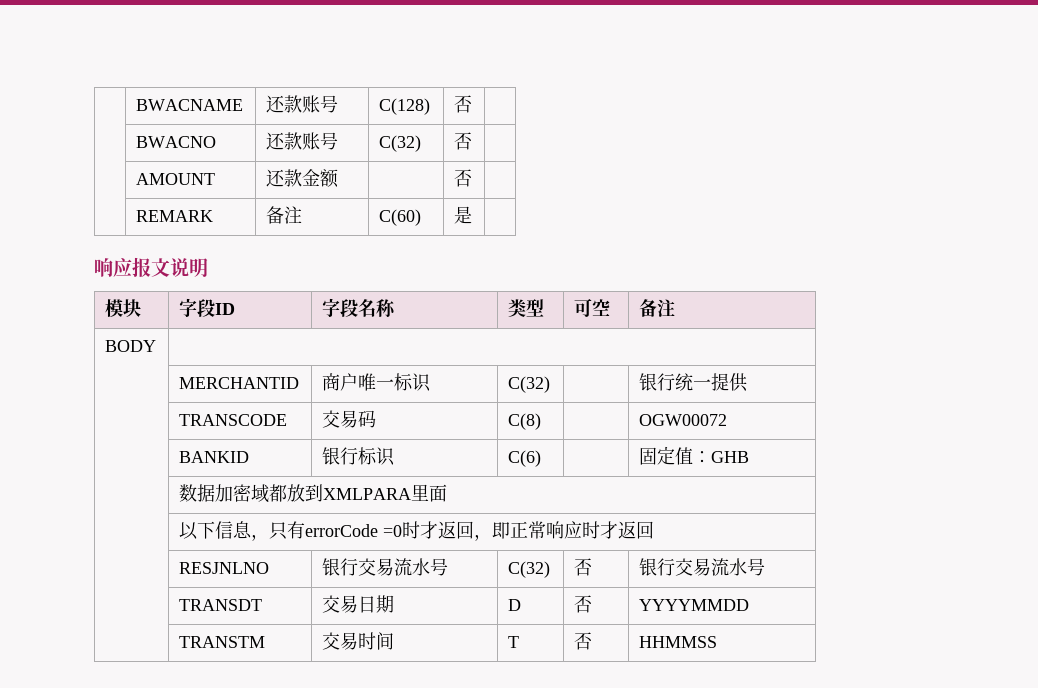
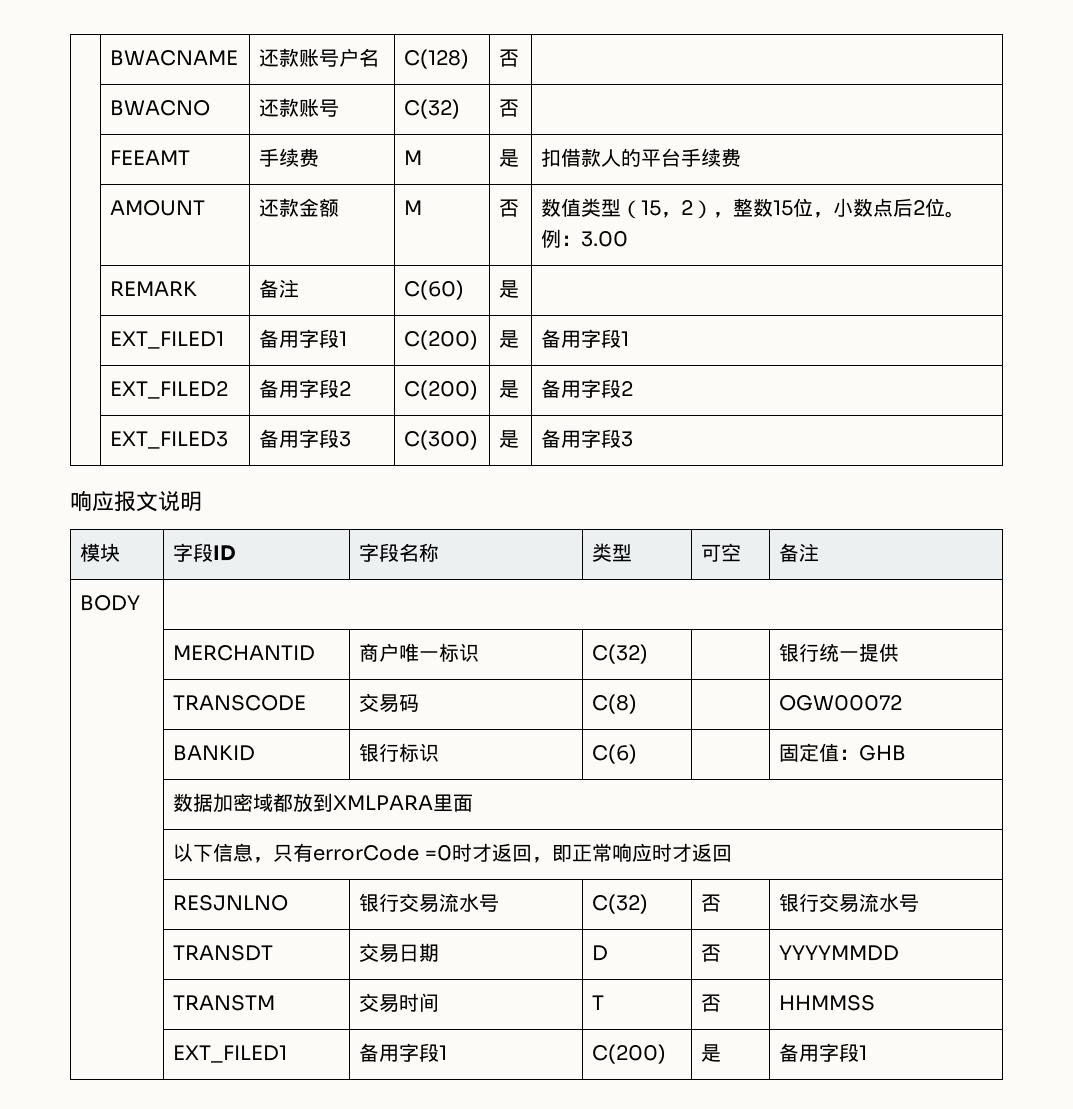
- | BWACNAME | 还款账号 | C(128) | 否 |
+ | BWACNAME | 还款账号户名 | C(128) | 否 |
+ | FEEAMT | 手续费 | M | 是 | 扣借款人的平台手续费
- | AMOUNT | 还款金额 | | 否 |
+ | AMOUNT | 还款金额 | M | 否 | 数值类型（15，2），整数15位，小数点后2位。例：3.00
  | REMARK | 备注 | C(60) | 是 |
+ | EXT_FILED1 | 备用字段1 | C(200) | 是 | 备用字段1
+ | EXT_FILED2 | 备用字段2 | C(200) | 是 | 备用字段2
+ | EXT_FILED3 | 备用字段3 | C(300) | 是 | 备用字段3
  | TRANSTM | 交易时间 | T | 否 | HHMMSS
+ | EXT_FILED1 | 备用字段1 | C(200) | 是 | 备用字段1

